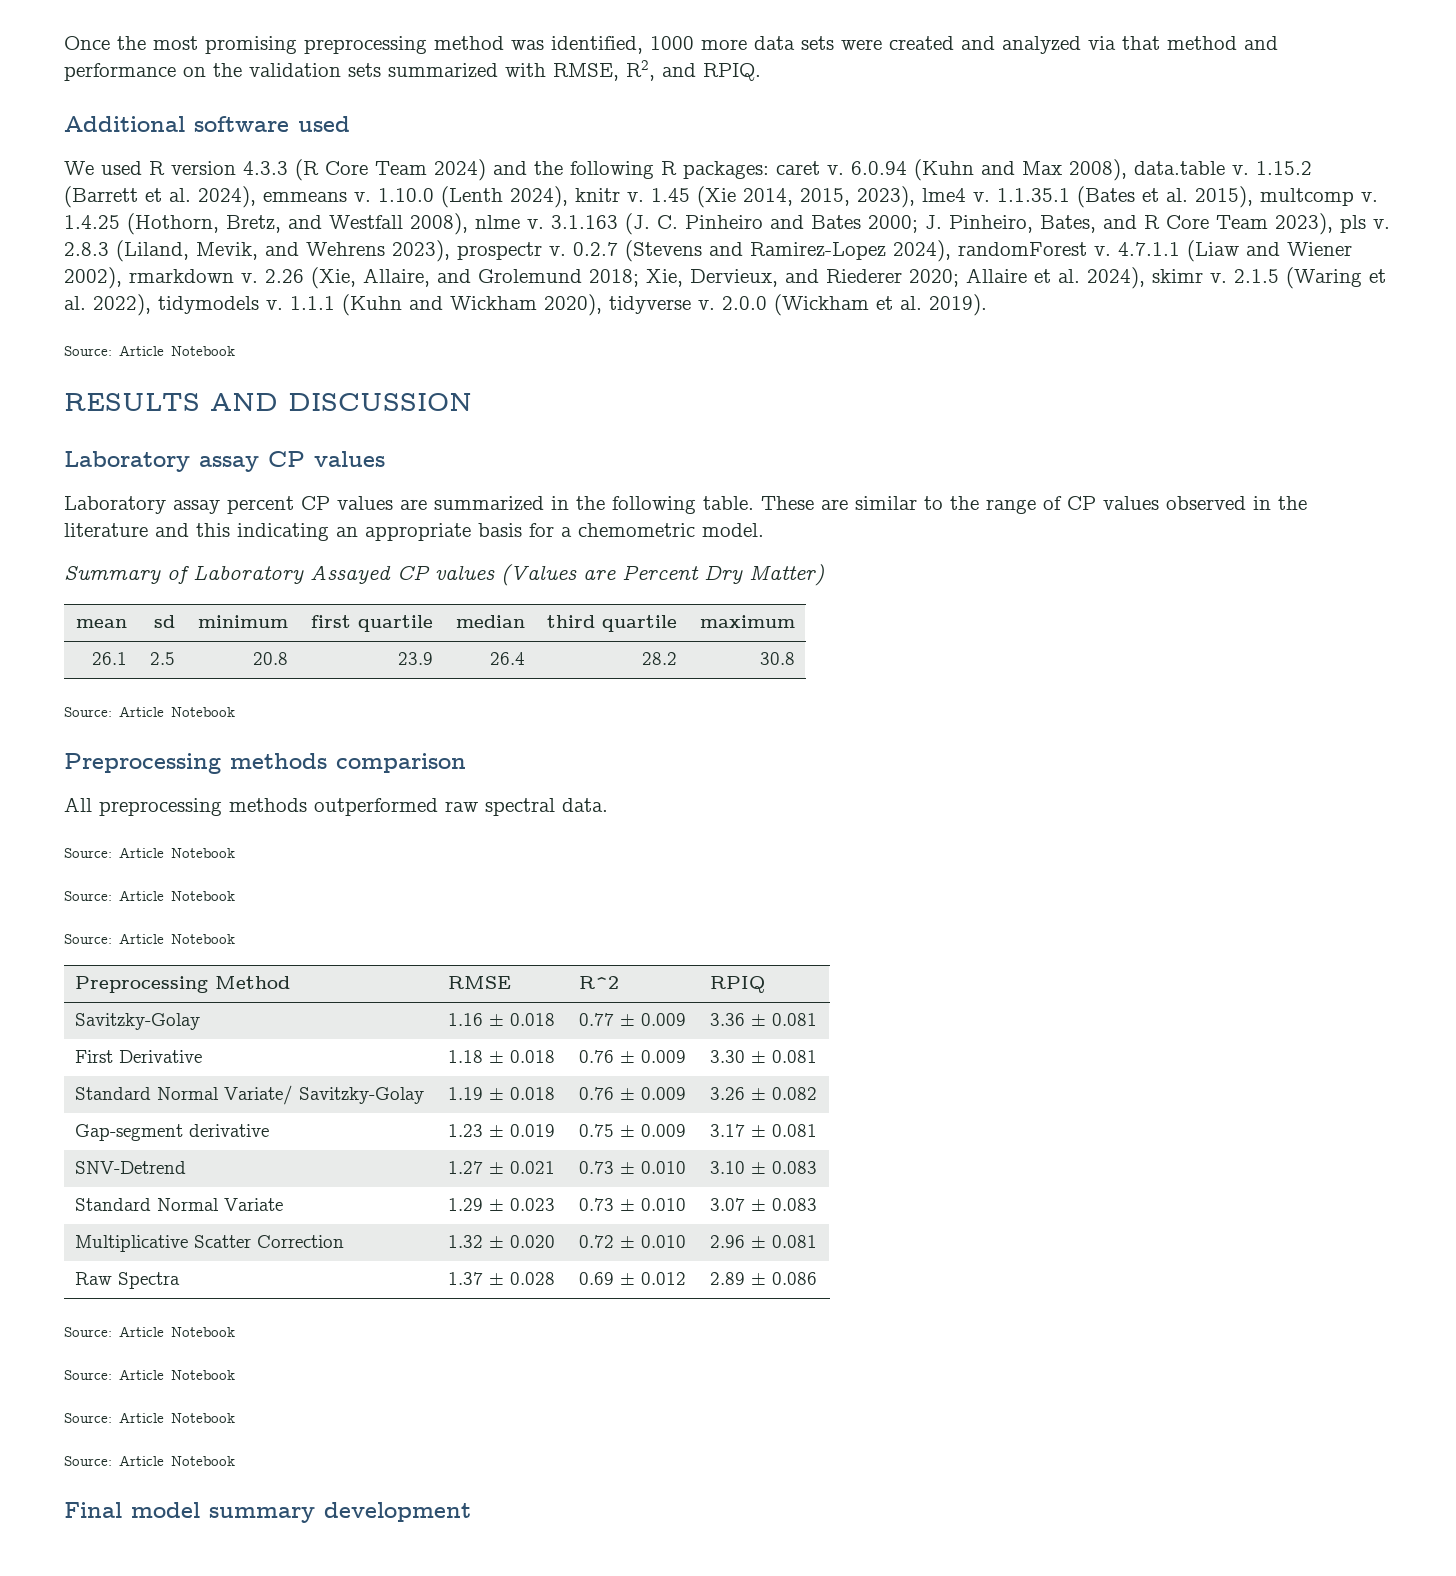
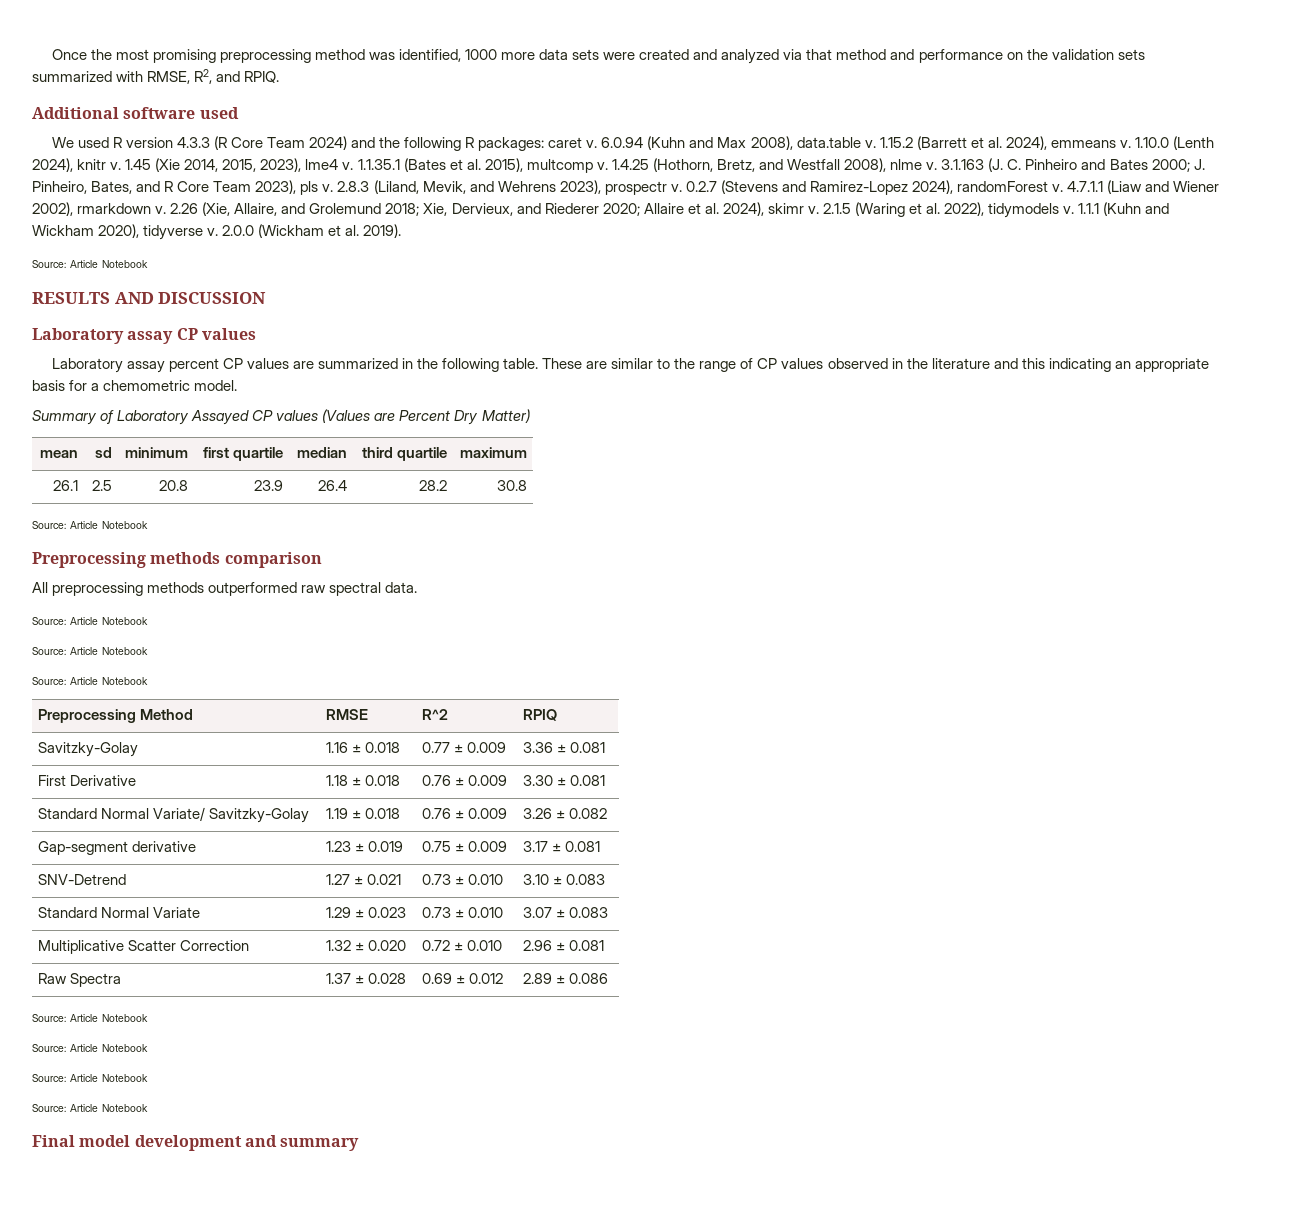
- Final model summary development
+ Final model development and summary

